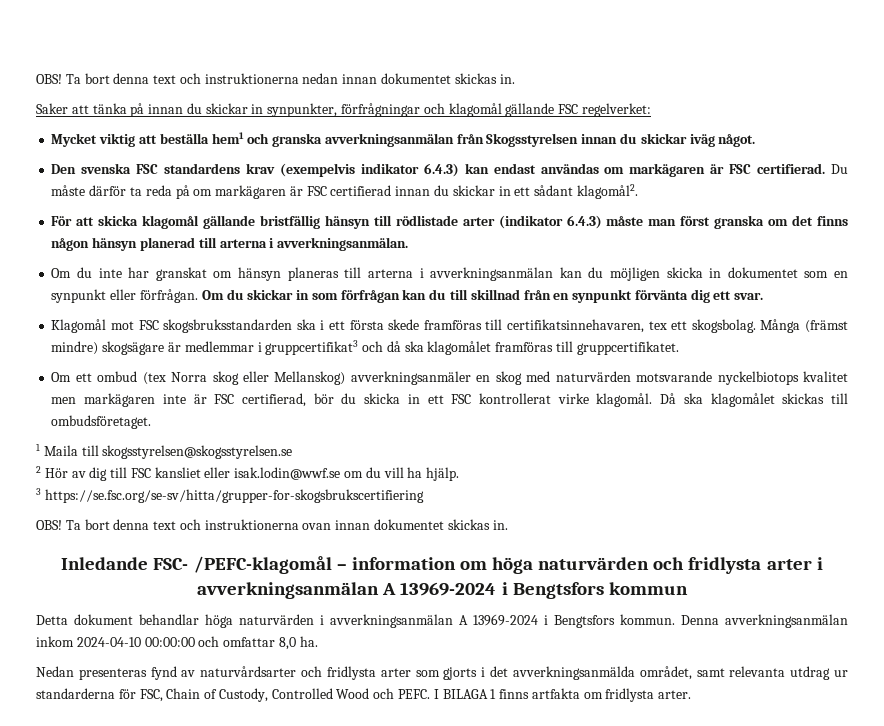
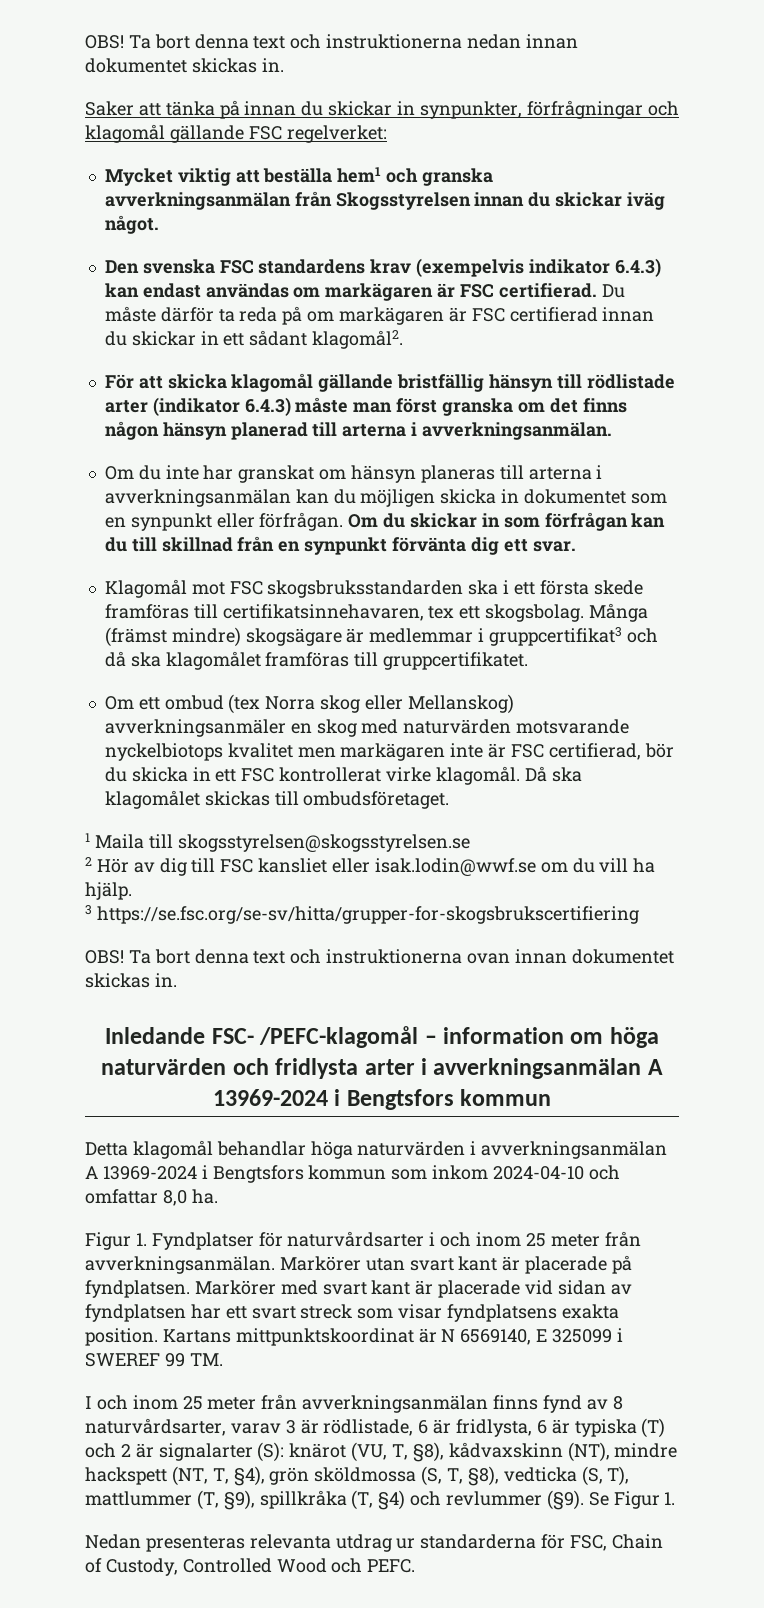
- Detta dokument behandlar höga naturvärden i avverkningsanmälan A 13969-2024 i Bengtsfors kommun. Denna avverkningsanmälan inkom 2024-04-10 00:00:00 och omfattar 8,0 ha.
+ Detta klagomål behandlar höga naturvärden i avverkningsanmälan A 13969-2024 i Bengtsfors kommun som inkom 2024-04-10 och omfattar 8,0 ha.
- Nedan presenteras fynd av naturvårdsarter och fridlysta arter som gjorts i det avverkningsanmälda området, samt relevanta utdrag ur standarderna för FSC, Chain of Custody, Controlled Wood och PEFC. I BILAGA 1 finns artfakta om fridlysta arter.
+ Figur 1. Fyndplatser för naturvårdsarter i och inom 25 meter från avverkningsanmälan. Markörer utan svart kant är placerade på fyndplatsen. Markörer med svart kant är placerade vid sidan av fyndplatsen har ett svart streck som visar fyndplatsens exakta position. Kartans mittpunktskoordinat är N 6569140, E 325099 i SWEREF 99 TM.
+ I och inom 25 meter från avverkningsanmälan finns fynd av 8 naturvårdsarter, varav 3 är rödlistade, 6 är fridlysta, 6 är typiska (T) och 2 är signalarter (S): knärot (VU, T, §8), kådvaxskinn (NT), mindre hackspett (NT, T, §4), grön sköldmossa (S, T, §8), vedticka (S, T), mattlummer (T, §9), spillkråka (T, §4) och revlummer (§9). Se Figur 1.
+ Nedan presenteras relevanta utdrag ur standarderna för FSC, Chain of Custody, Controlled Wood och PEFC.

